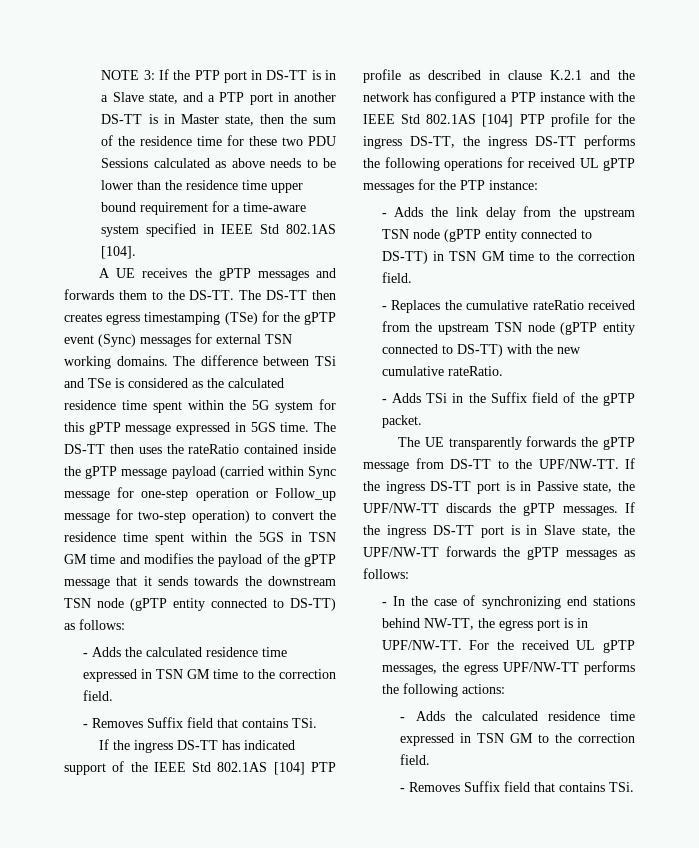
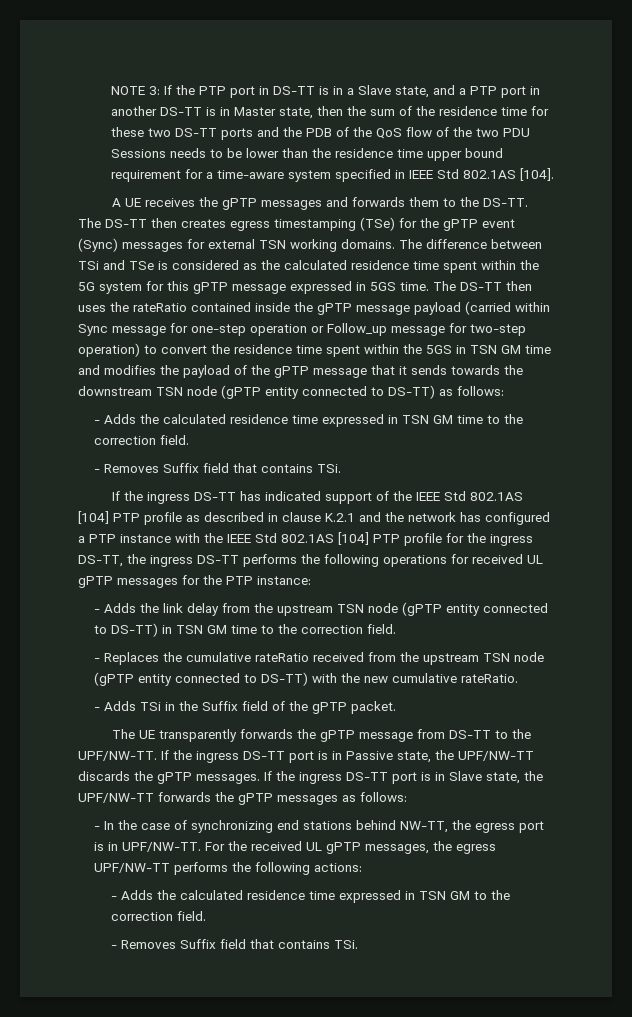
- NOTE 3: If the PTP port in DS-TT is in a Slave state, and a PTP port in another DS-TT is in Master state, then the sum of the residence time for these two PDU Sessions calculated as above needs to be lower than the residence time upper bound requirement for a time-aware system specified in IEEE Std 802.1AS [104].
+ NOTE 3: If the PTP port in DS-TT is in a Slave state, and a PTP port in another DS-TT is in Master state, then the sum of the residence time for these two DS-TT ports and the PDB of the QoS flow of the two PDU Sessions needs to be lower than the residence time upper bound requirement for a time-aware system specified in IEEE Std 802.1AS [104].

